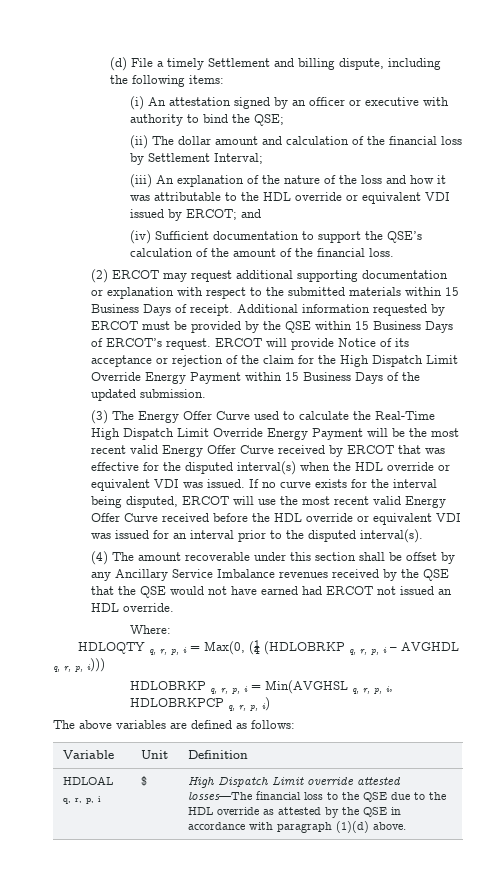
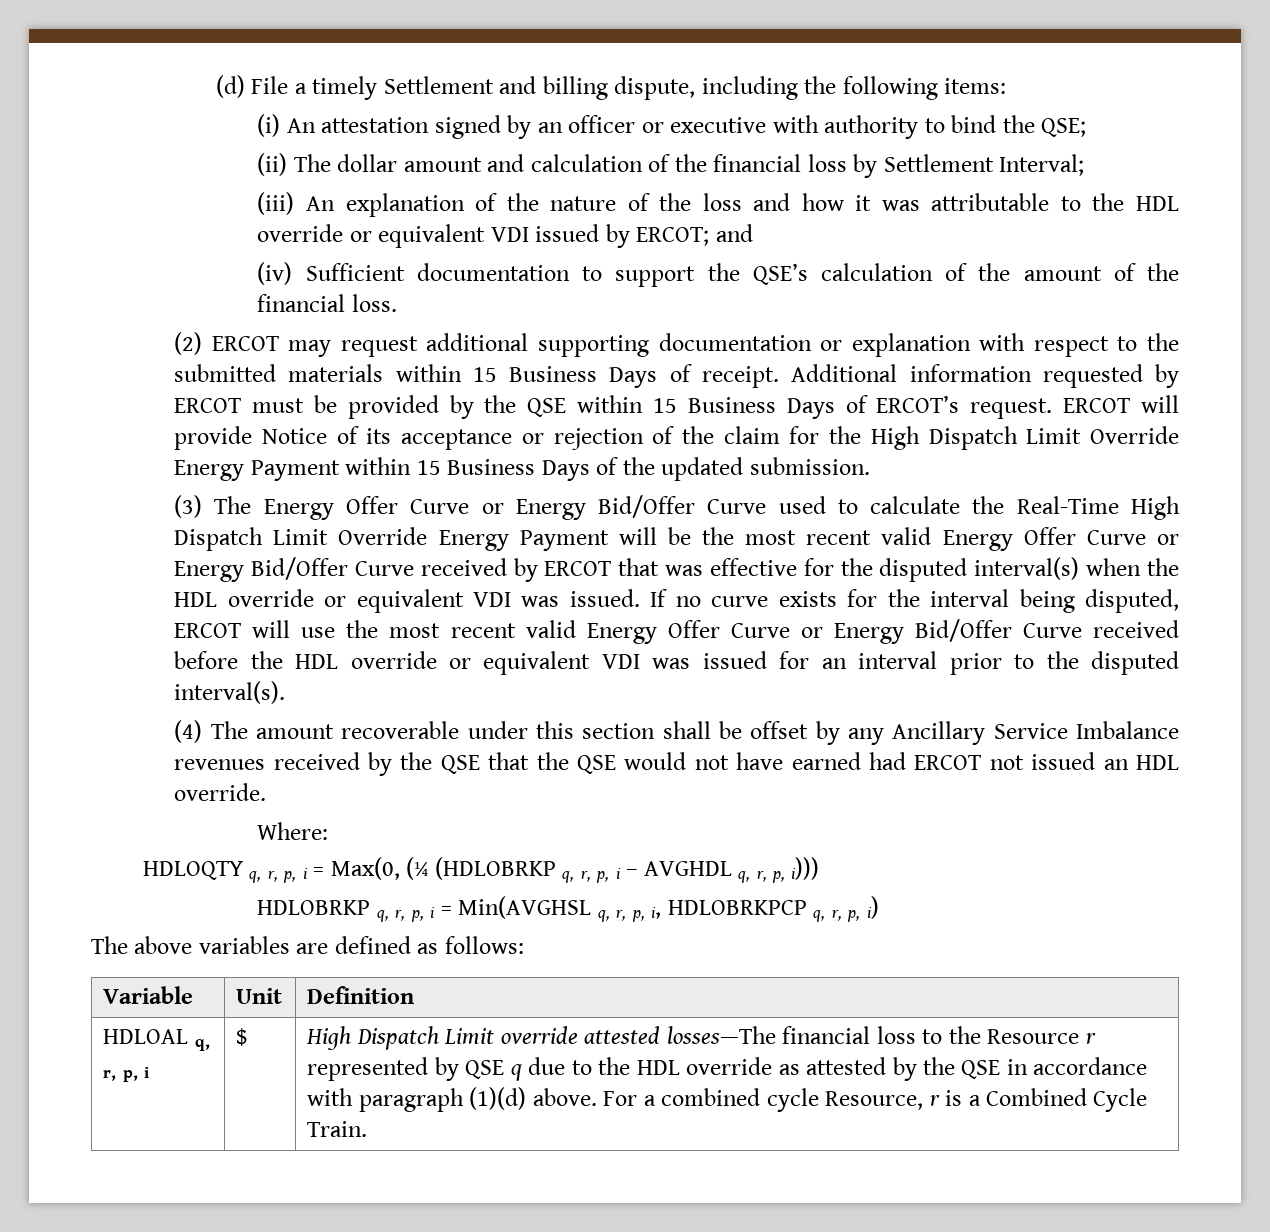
- (3) The Energy Offer Curve used to calculate the Real-Time High Dispatch Limit Override Energy Payment will be the most recent valid Energy Offer Curve received by ERCOT that was effective for the disputed interval(s) when the HDL override or equivalent VDI was issued.
+ (3) The Energy Offer Curve or Energy Bid/Offer Curve used to calculate the Real-Time High Dispatch Limit Override Energy Payment will be the most recent valid Energy Offer Curve or Energy Bid/Offer Curve received by ERCOT that was effective for the disputed interval(s) when the HDL override or equivalent VDI was issued.
- If no curve exists for the interval being disputed, ERCOT will use the most recent valid Energy Offer Curve received before the HDL override or equivalent VDI was issued for an interval prior to the disputed interval(s).
+ If no curve exists for the interval being disputed, ERCOT will use the most recent valid Energy Offer Curve or Energy Bid/Offer Curve received before the HDL override or equivalent VDI was issued for an interval prior to the disputed interval(s).
- High Dispatch Limit override attested losses—The financial loss to the QSE due to the HDL override as attested by the QSE in accordance with paragraph (1)(d) above.
+ High Dispatch Limit override attested losses—The financial loss to the Resource r represented by QSE q due to the HDL override as attested by the QSE in accordance with paragraph (1)(d) above.
+ For a combined cycle Resource, r is a Combined Cycle Train.

